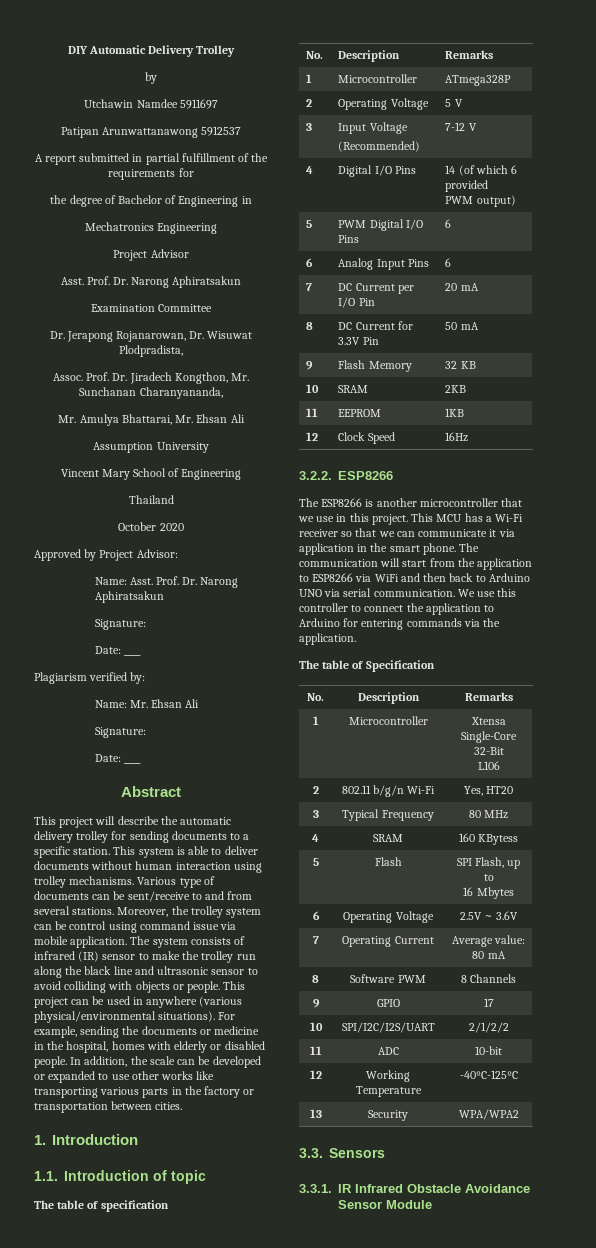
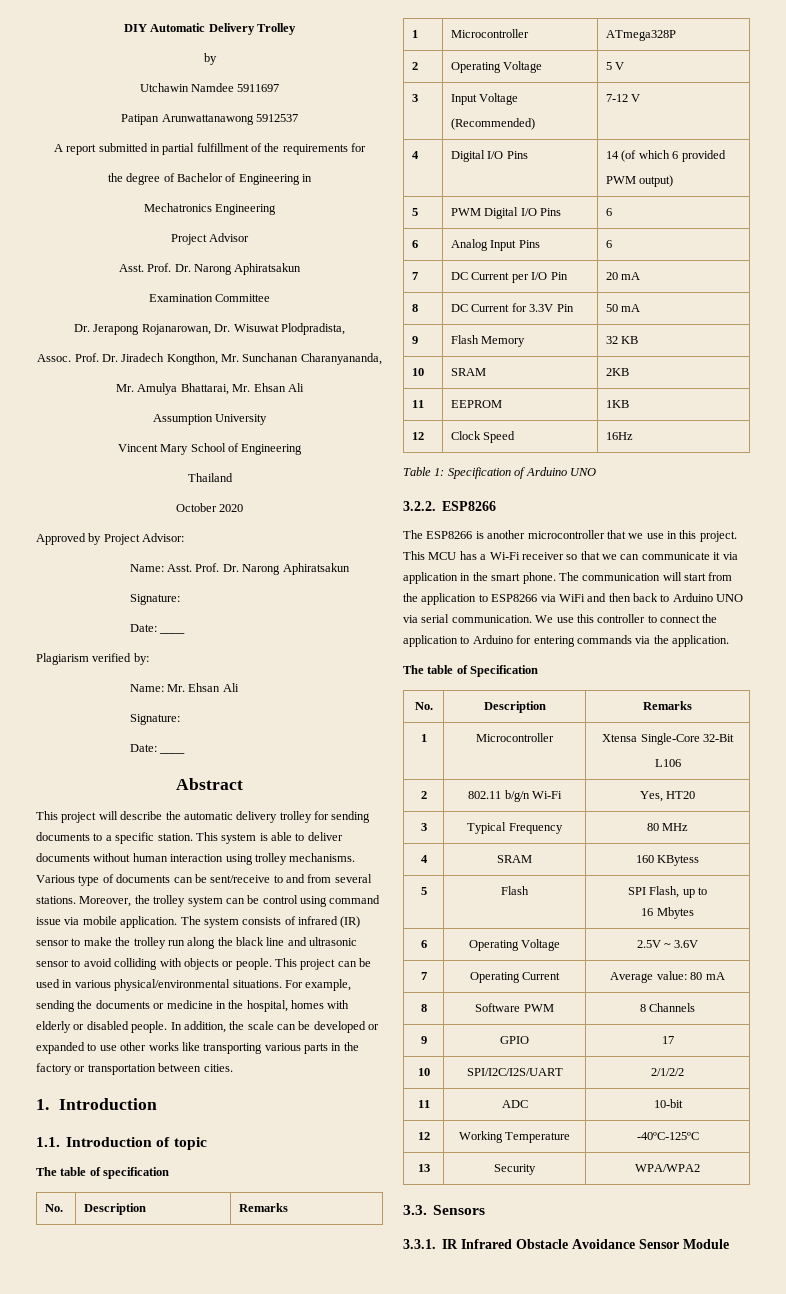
- This project can be used in anywhere (various physical/environmental situations).
+ This project can be used in various physical/environmental situations.
+ Table 1: Specification of Arduino UNO

